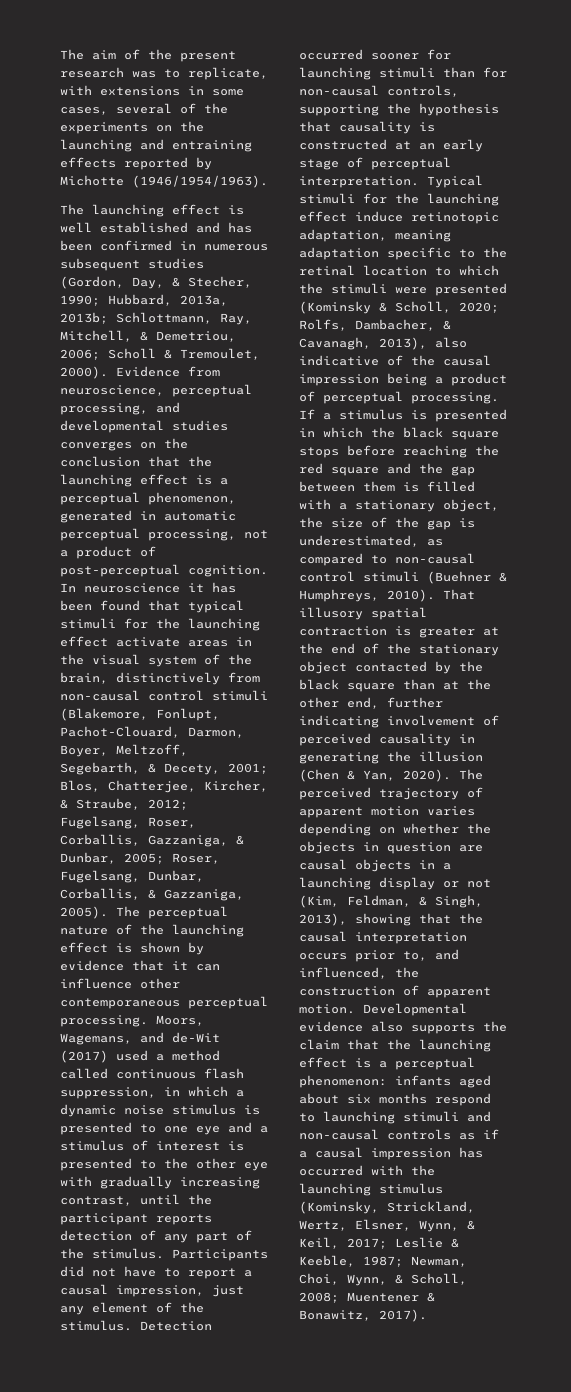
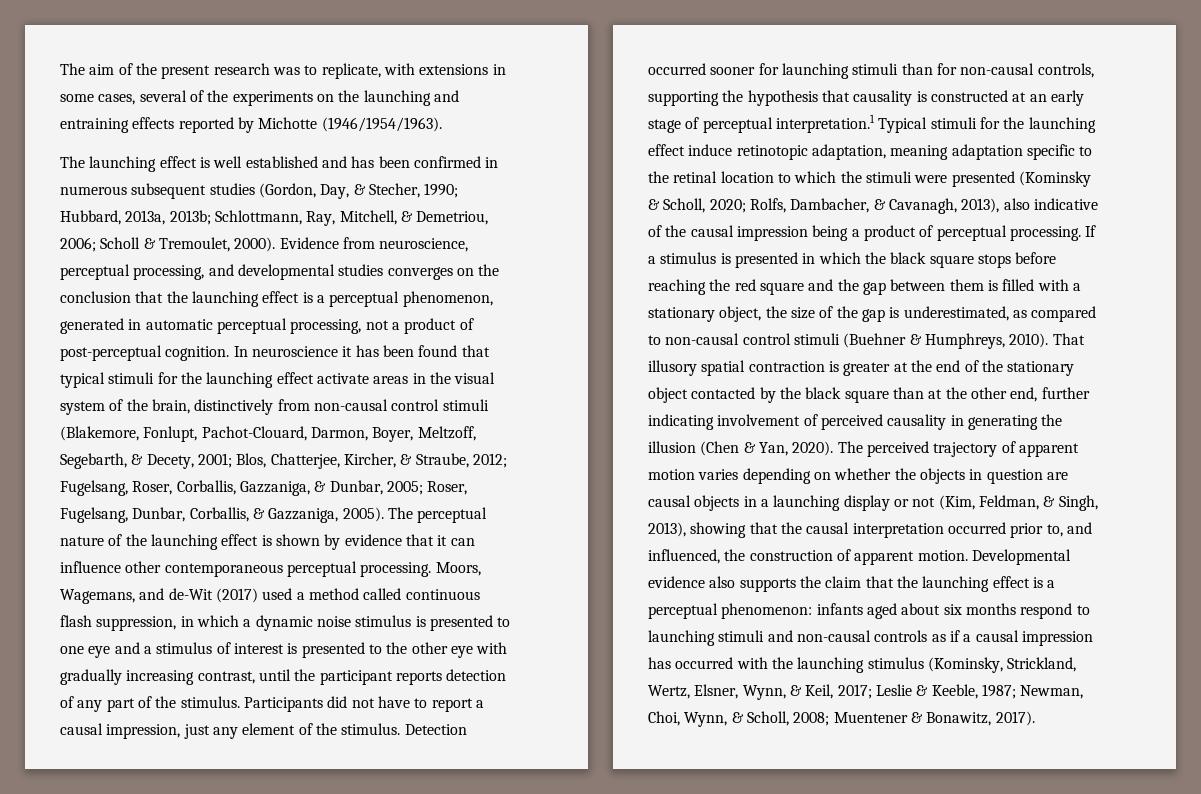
- Detection occurred sooner for launching stimuli than for non-causal controls, supporting the hypothesis that causality is constructed at an early stage of perceptual interpretation. Typical stimuli for the launching effect induce retinotopic adaptation, meaning adaptation specific to the retinal location to which the stimuli were presented (Kominsky & Scholl, 2020;
+ Detection occurred sooner for launching stimuli than for non-causal controls, supporting the hypothesis that causality is constructed at an early stage of perceptual interpretation.1 Typical stimuli for the launching effect induce retinotopic adaptation, meaning adaptation specific to the retinal location to which the stimuli were presented (Kominsky & Scholl, 2020;
- The perceived trajectory of apparent motion varies depending on whether the objects in question are causal objects in a launching display or not (Kim, Feldman, & Singh, 2013), showing that the causal interpretation occurs prior to, and influenced, the construction of apparent motion.
+ The perceived trajectory of apparent motion varies depending on whether the objects in question are causal objects in a launching display or not (Kim, Feldman, & Singh, 2013), showing that the causal interpretation occurred prior to, and influenced, the construction of apparent motion.

